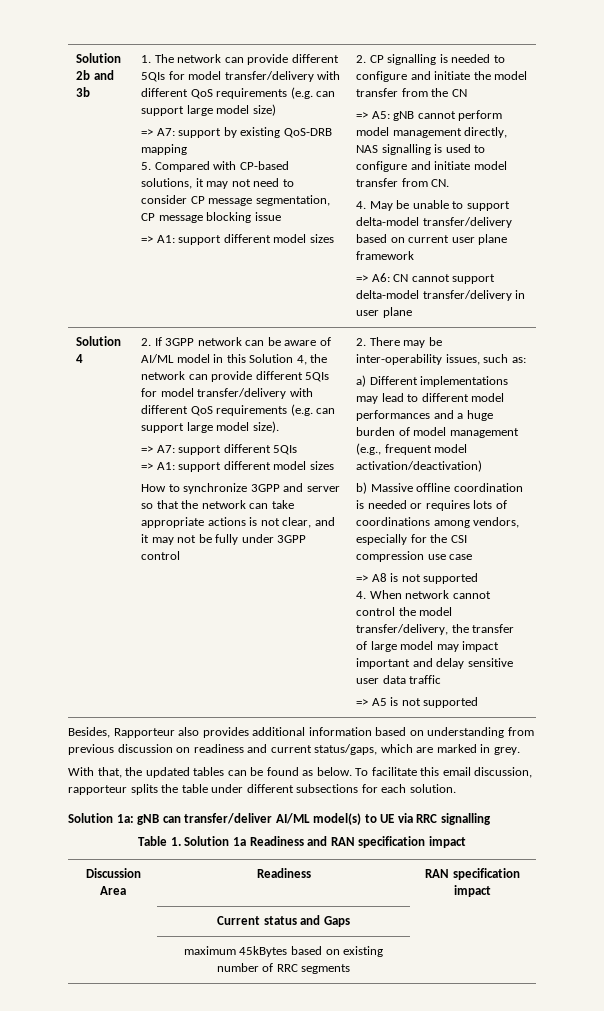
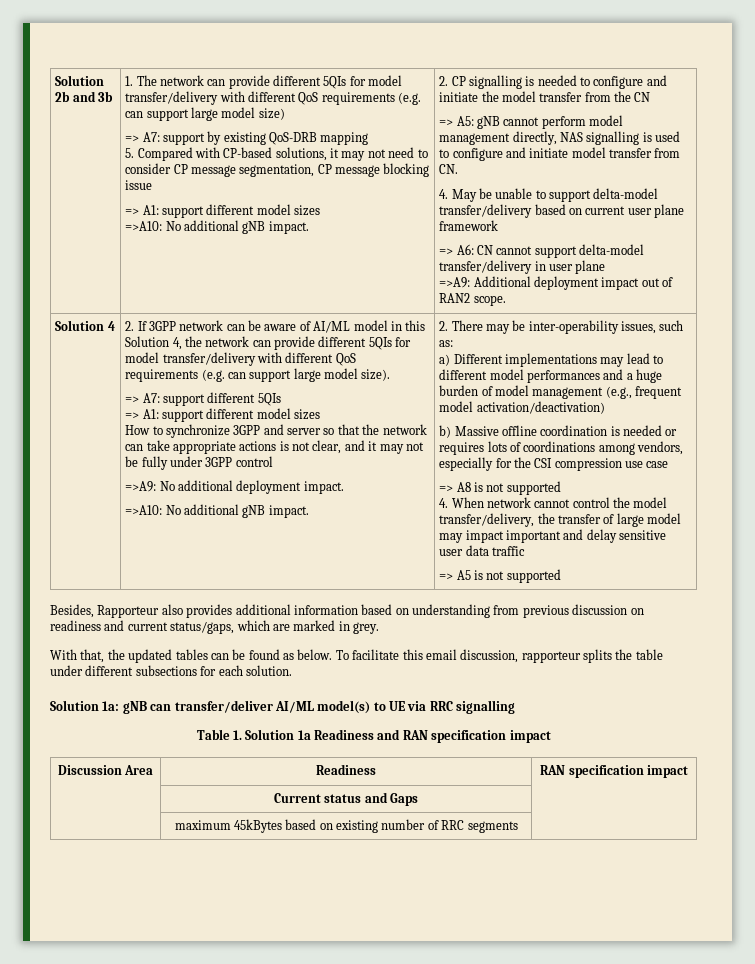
  5. Compared with CP-based solutions, it may not need to consider CP message segmentation, CP message blocking issue
  => A1: support different model sizes
+ =>A10: No additional gNB impact.
+ =>A9: Additional deployment impact out of RAN2 scope.
+ =>A9: No additional deployment impact.
+ =>A10: No additional gNB impact.

